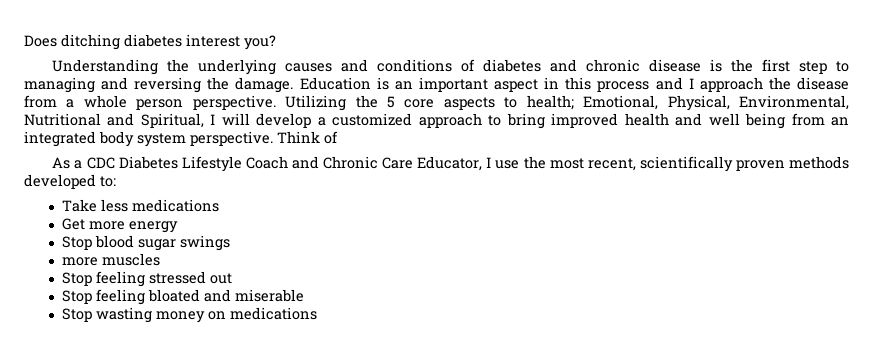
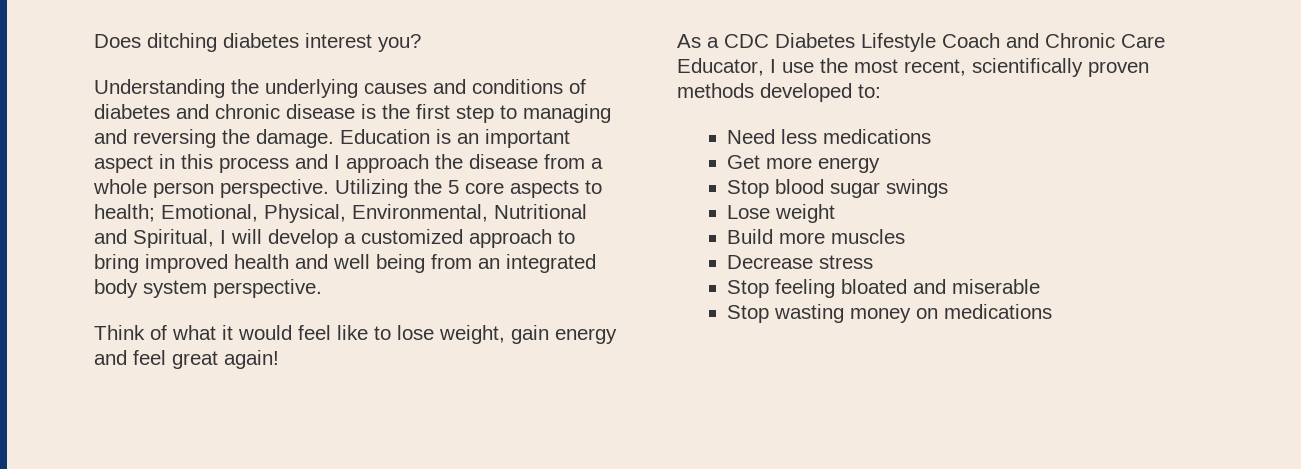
- Utilizing the 5 core aspects to health; Emotional, Physical, Environmental, Nutritional and Spiritual, I will develop a customized approach to bring improved health and well being from an integrated body system perspective. Think of
+ Utilizing the 5 core aspects to health; Emotional, Physical, Environmental, Nutritional and Spiritual, I will develop a customized approach to bring improved health and well being from an integrated body system perspective.
+ Think of what it would feel like to lose weight, gain energy and feel great again!
- Take less medications
+ Need less medications
- more muscles
+ Lose weight
+ Build more muscles
- Stop feeling stressed out
+ Decrease stress

